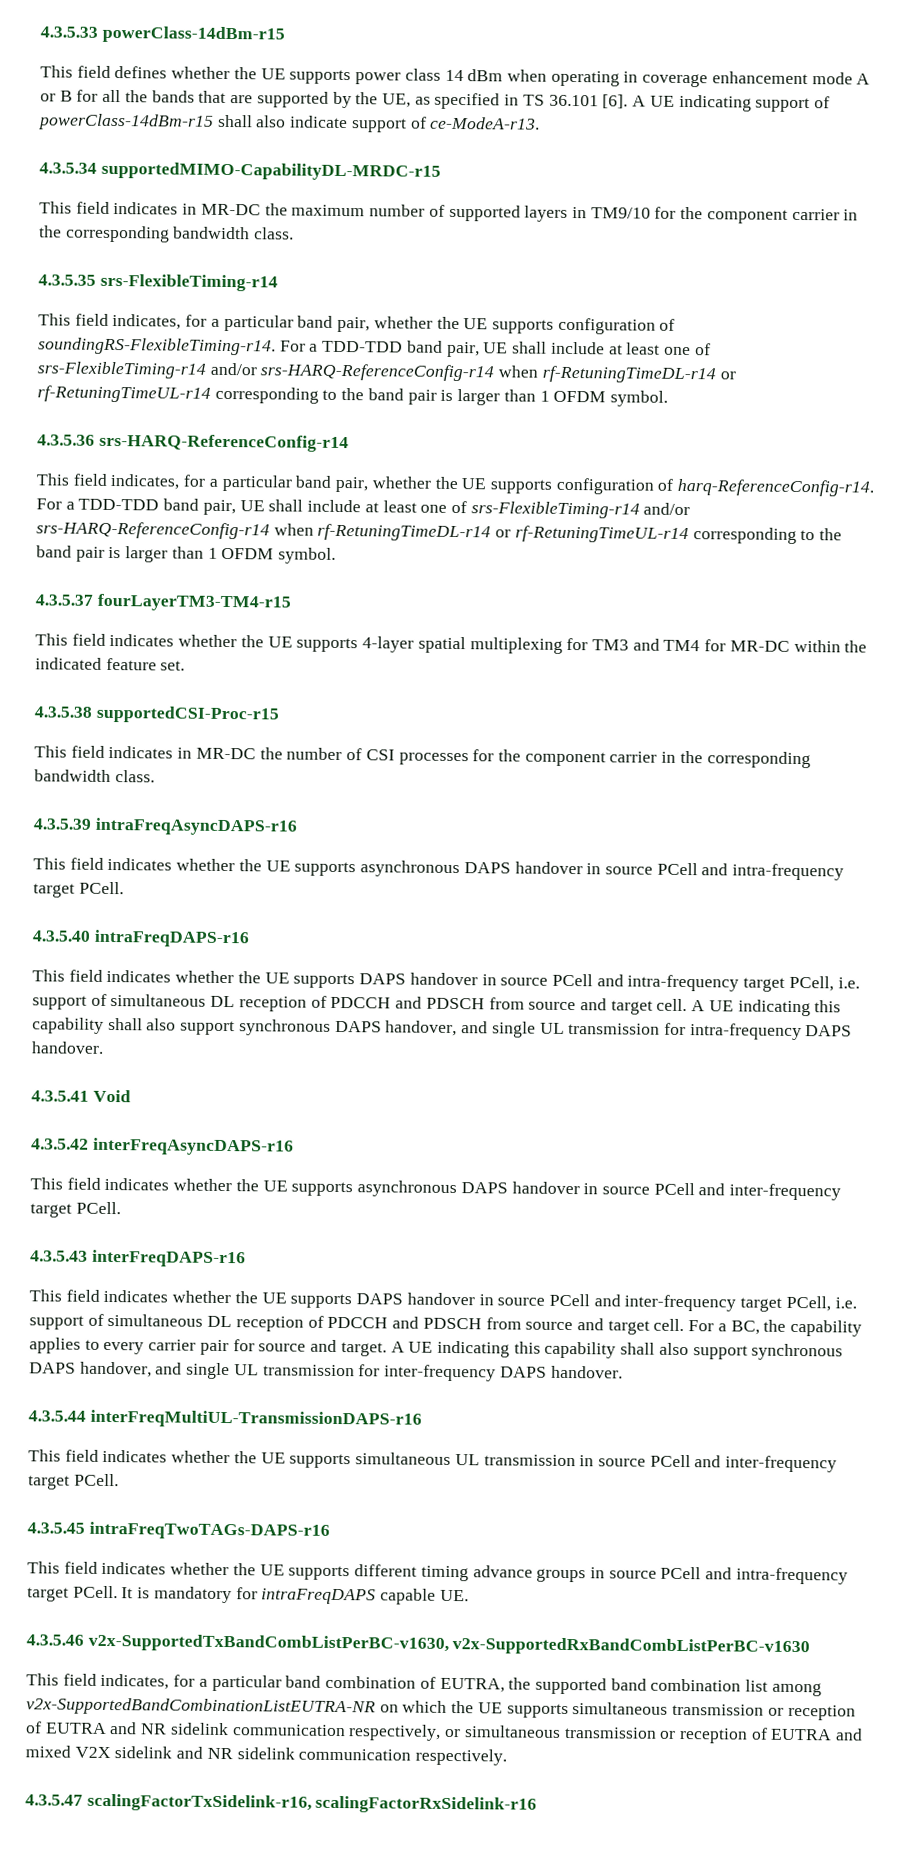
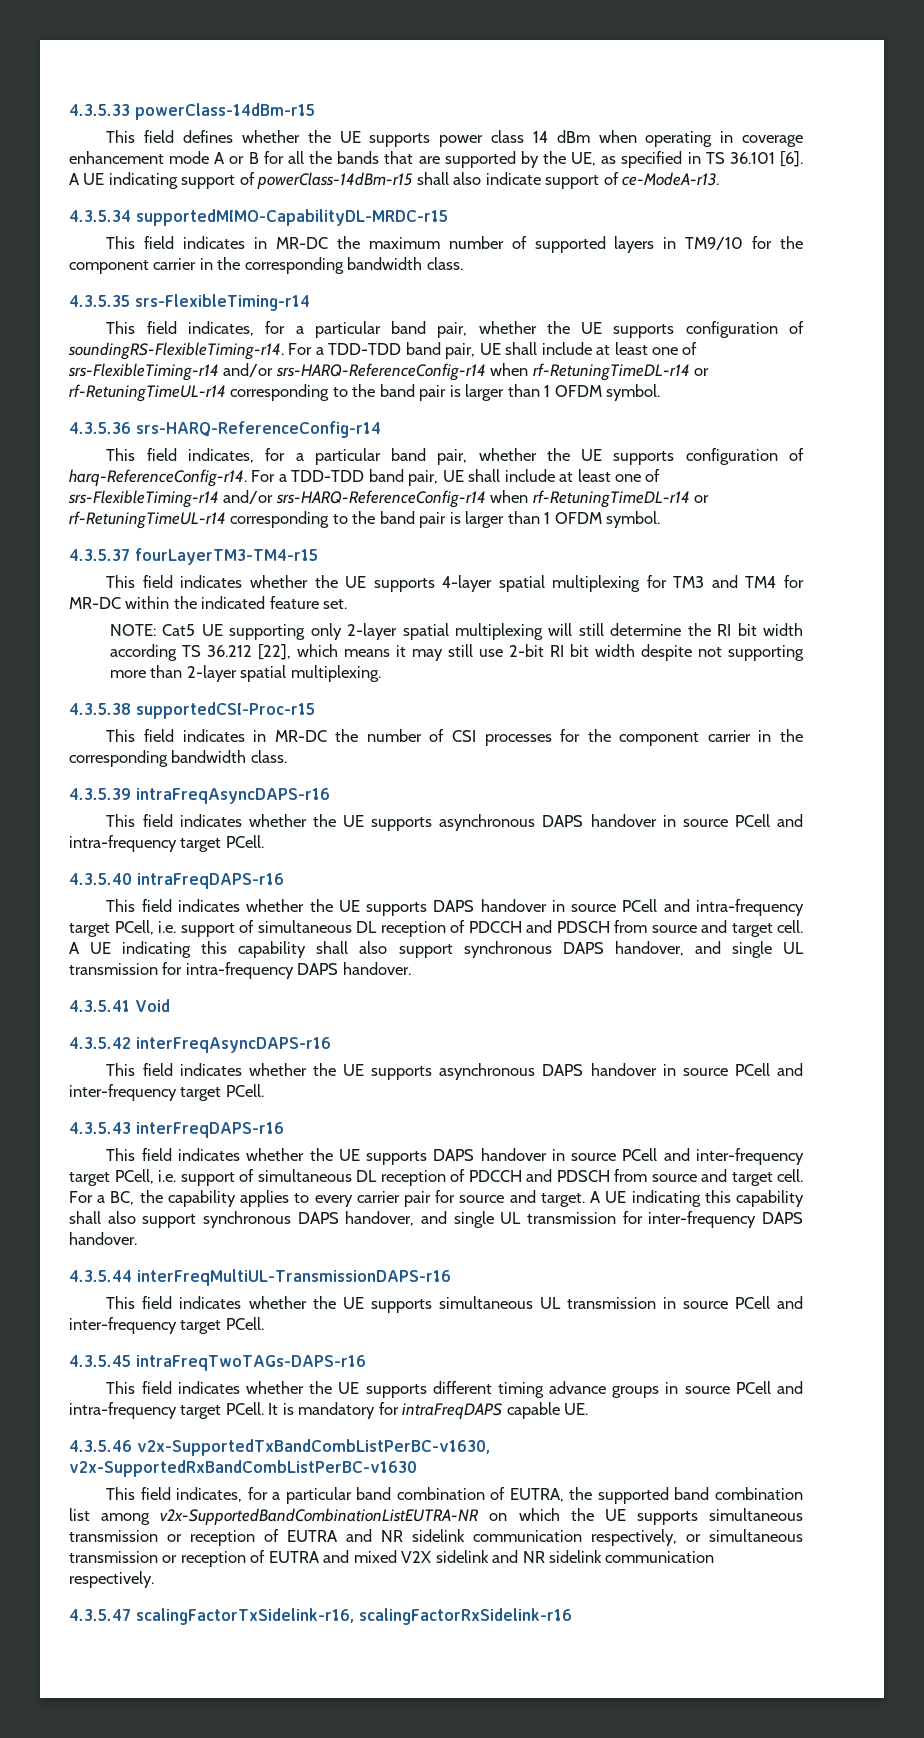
+ NOTE: Cat5 UE supporting only 2-layer spatial multiplexing will still determine the RI bit width according TS 36.212 [22], which means it may still use 2-bit RI bit width despite not supporting more than 2-layer spatial multiplexing.

